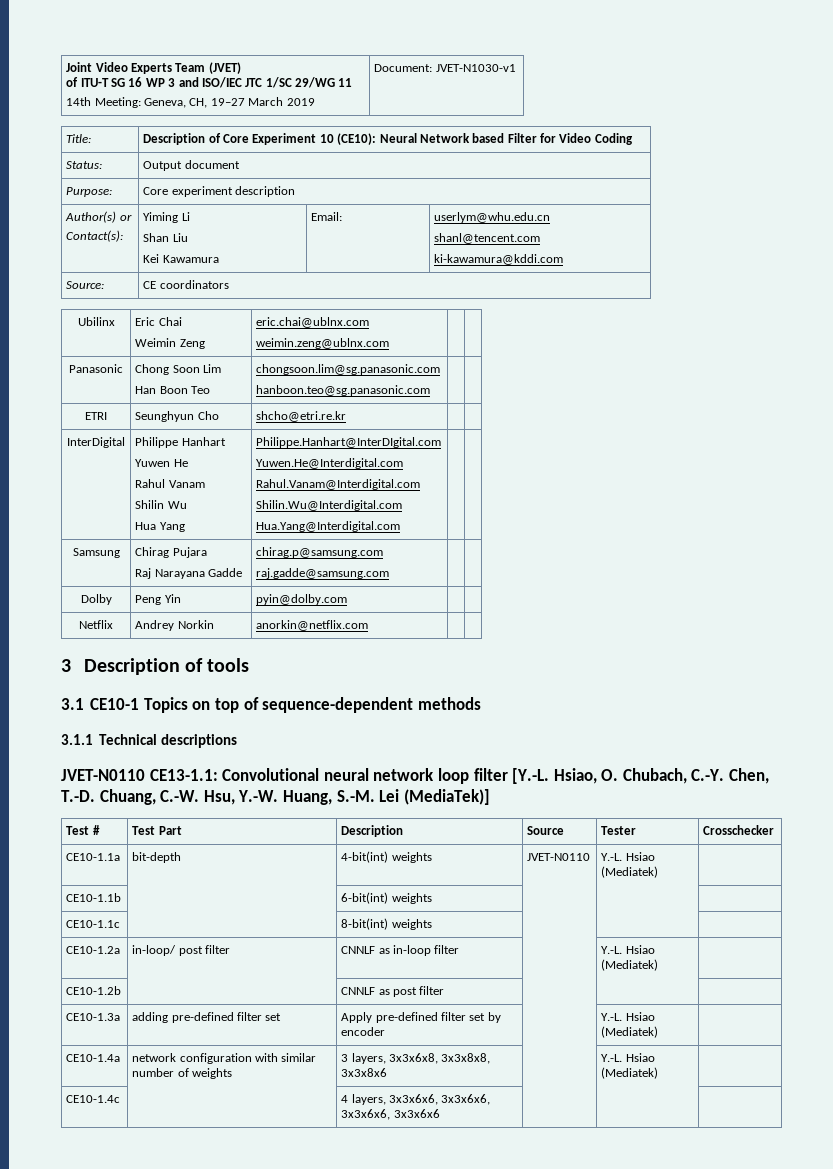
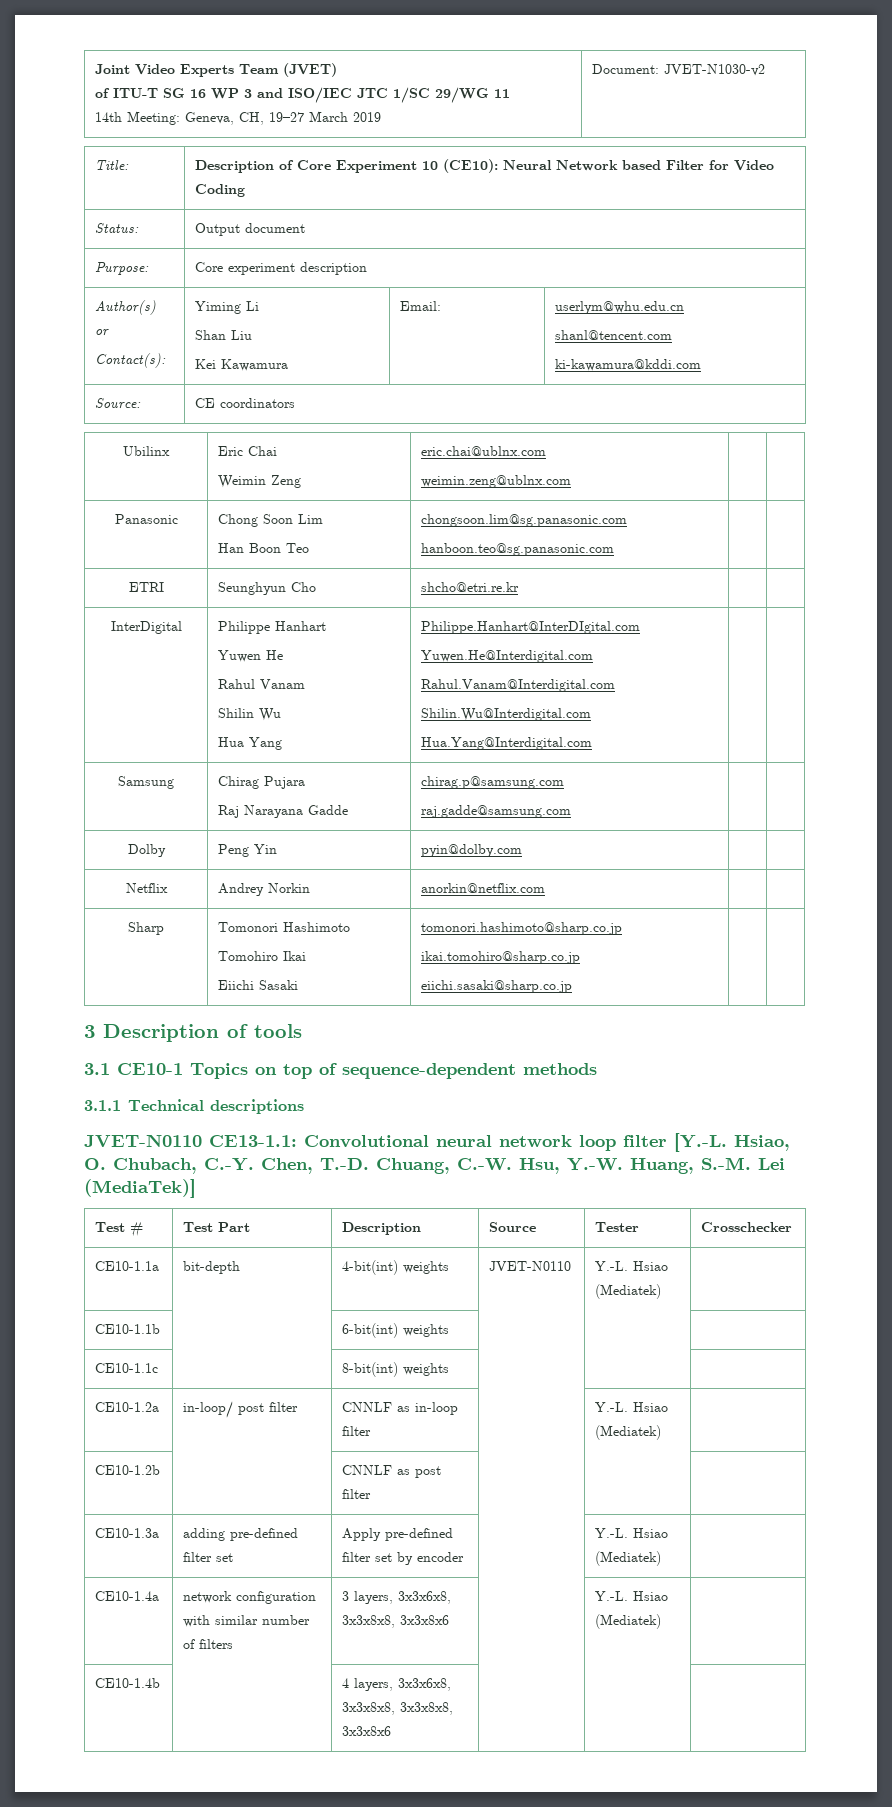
  Joint Video Experts Team (JVET)
  of ITU-T SG 16 WP 3 and ISO/IEC JTC 1/SC 29/WG 11
- 14th Meeting: Geneva, CH, 19–27 March 2019 | Document: JVET-N1030-v1
+ 14th Meeting: Geneva, CH, 19–27 March 2019 | Document: JVET-N1030-v2
+ Sharp | Tomonori Hashimoto
+ Tomohiro Ikai
+ Eiichi Sasaki | tomonori.hashimoto@sharp.co.jp
+ ikai.tomohiro@sharp.co.jp
+ eiichi.sasaki@sharp.co.jp | |
- CE10-1.4a | network configuration with similar number of weights | 3 layers, 3x3x6x8, 3x3x8x8, 3x3x8x6 | | Y.-L. Hsiao (Mediatek) |
+ CE10-1.4a | network configuration with similar number of filters | 3 layers, 3x3x6x8, 3x3x8x8, 3x3x8x6 | | Y.-L. Hsiao (Mediatek) |
- CE10-1.4c | | 4 layers, 3x3x6x6, 3x3x6x6, 3x3x6x6, 3x3x6x6 | | |
+ CE10-1.4b | | 4 layers, 3x3x6x8, 3x3x8x8, 3x3x8x8, 3x3x8x6 | | |

